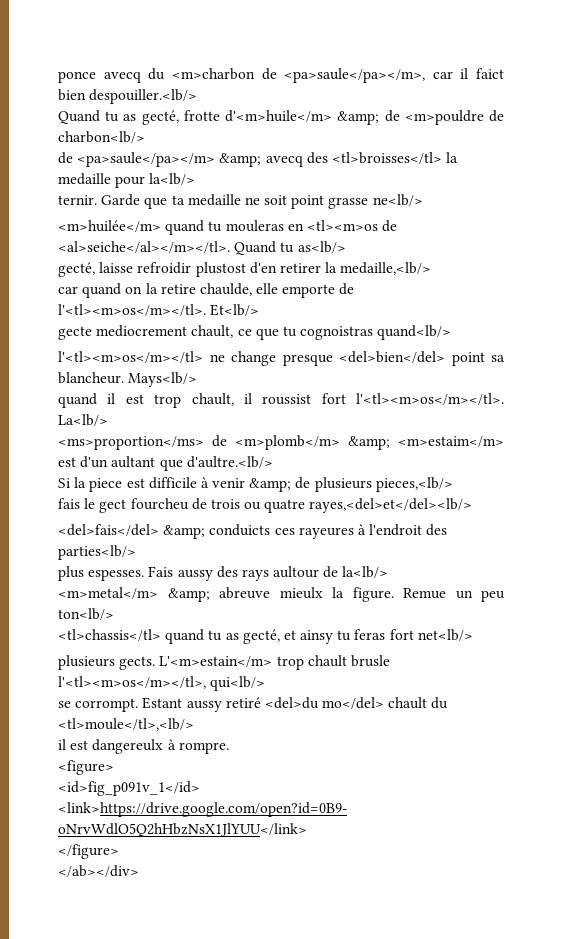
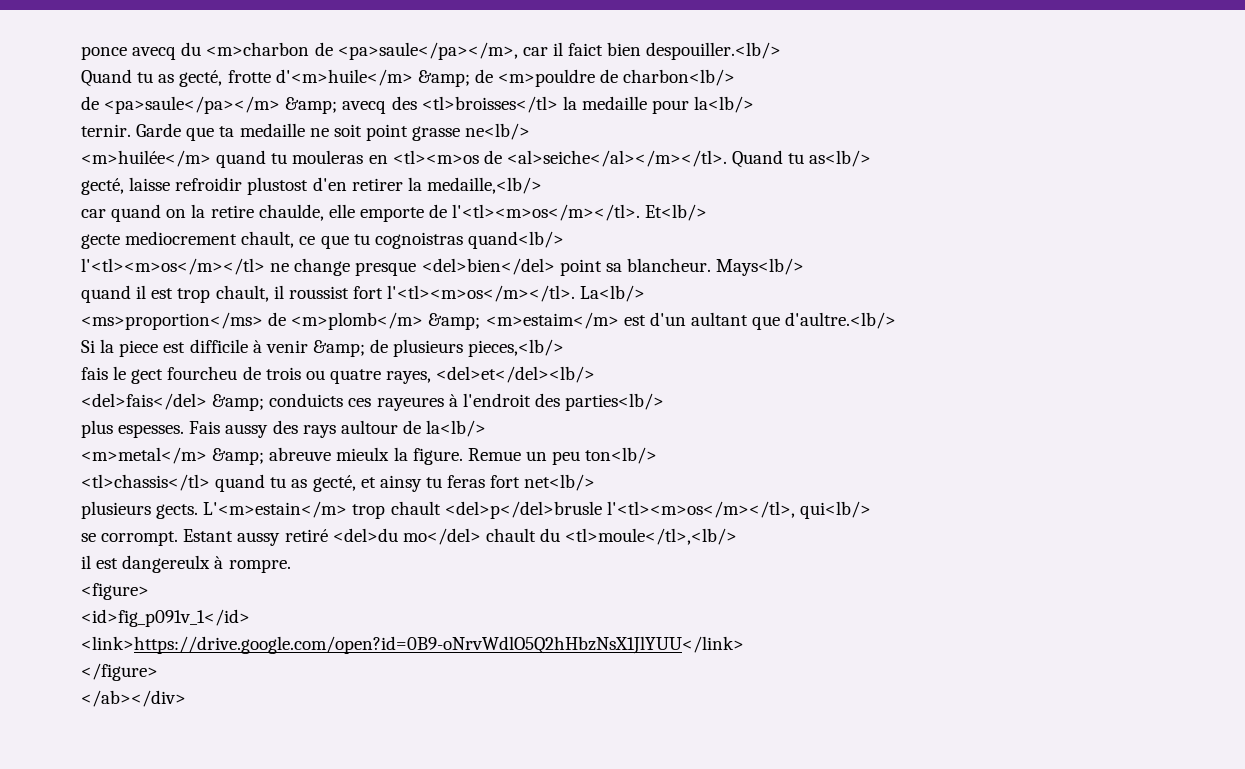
- fais le gect fourcheu de trois ou quatre rayes,<del>et</del><lb/>
+ fais le gect fourcheu de trois ou quatre rayes, <del>et</del><lb/>
- L'<m>estain</m> trop chault brusle l'<tl><m>os</m></tl>, qui<lb/>
+ L'<m>estain</m> trop chault <del>p</del>brusle l'<tl><m>os</m></tl>, qui<lb/>

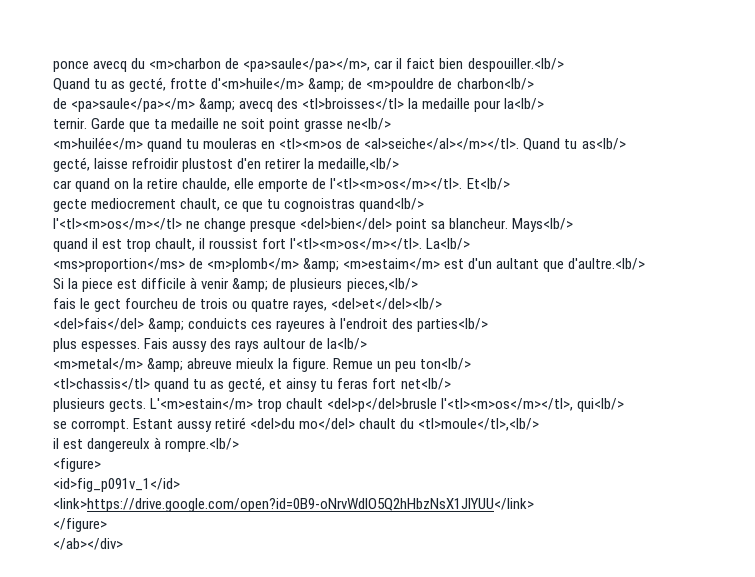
- il est dangereulx à rompre.
+ il est dangereulx à rompre.<lb/>

